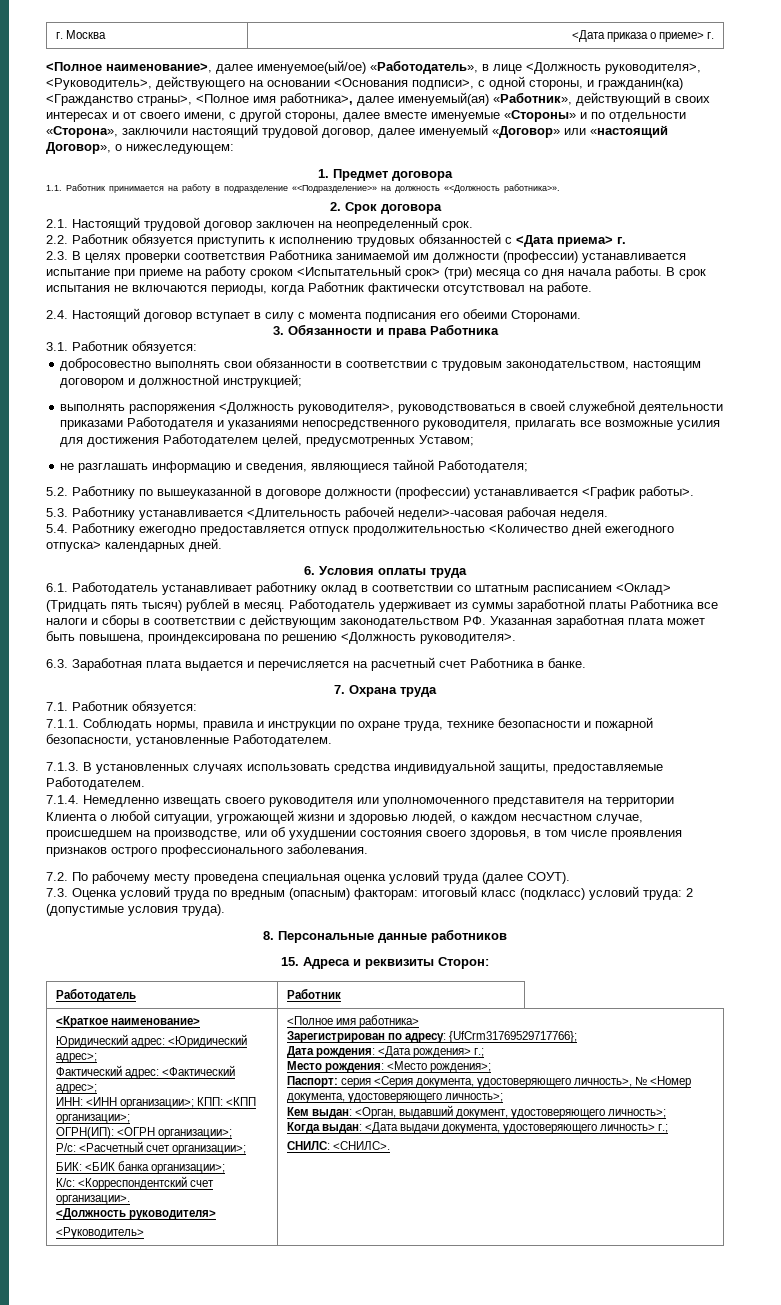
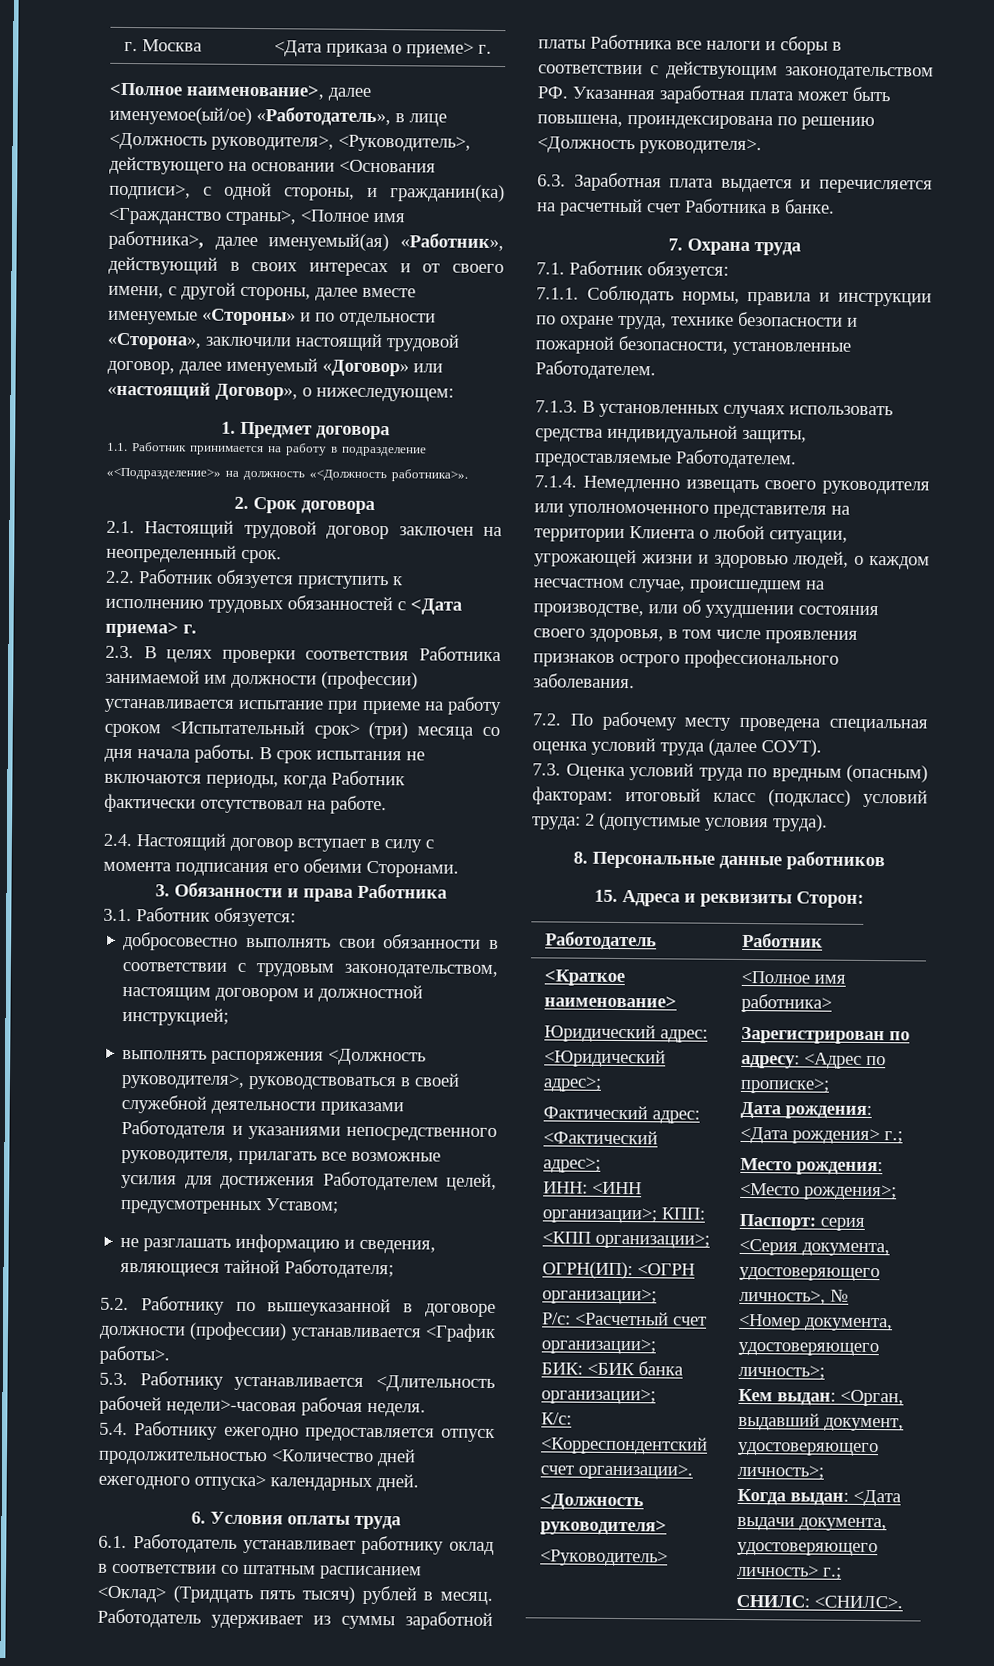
- Зарегистрирован по адресу: {UfCrm31769529717766};
+ Зарегистрирован по адресу: <Адрес по прописке>;

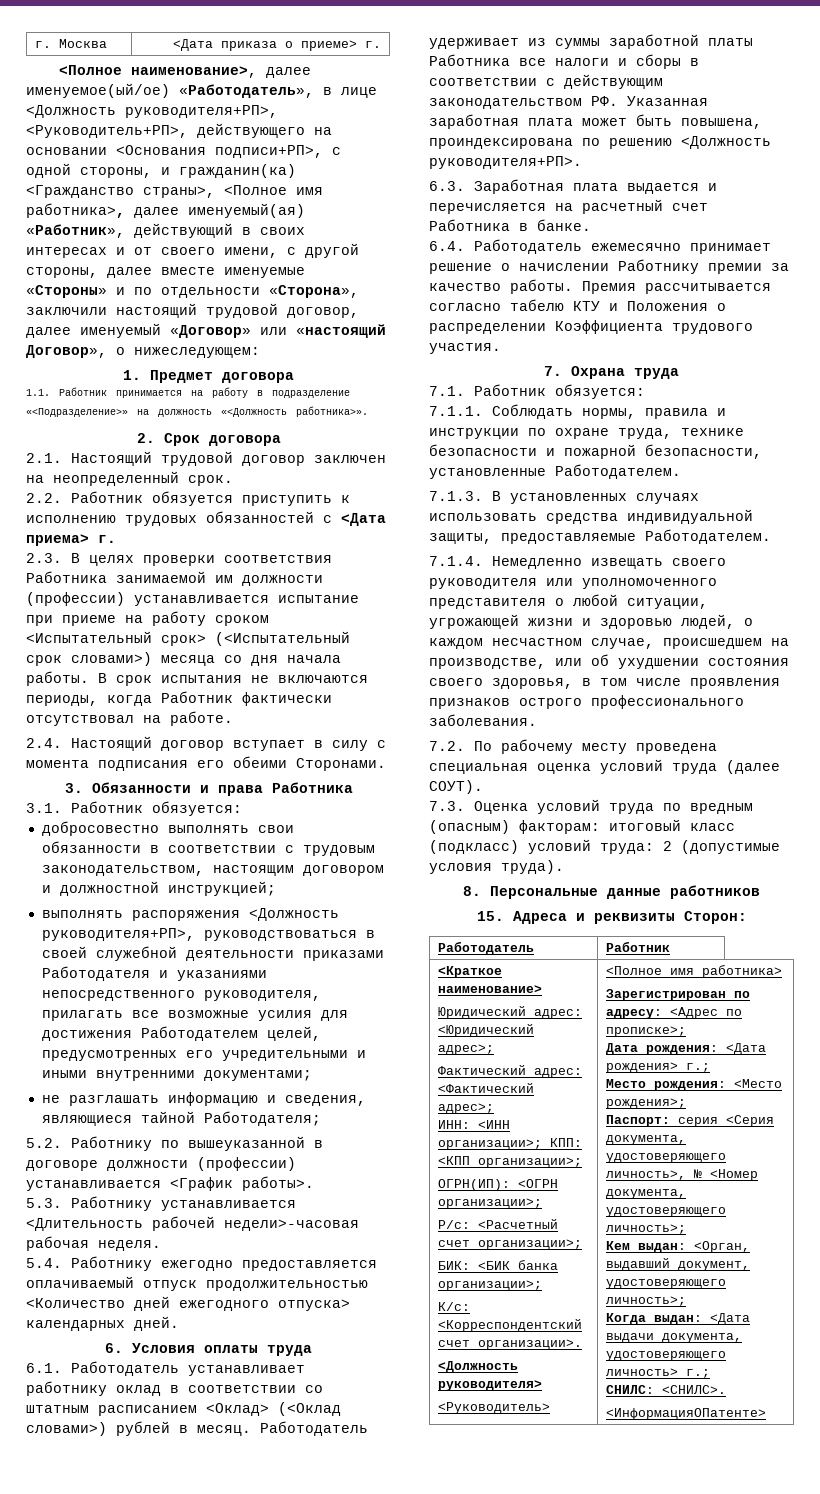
- <Полное наименование>, далее именуемое(ый/ое) «Работодатель», в лице <Должность руководителя>, <Руководитель>, действующего на основании <Основания подписи>, с одной стороны, и гражданин(ка) <Гражданство страны>, <Полное имя работника>, далее именуемый(ая) «Работник», действующий в своих интересах и от своего имени, с другой стороны, далее вместе именуемые «Стороны» и по отдельности «Сторона», заключили настоящий трудовой договор, далее именуемый «Договор» или «настоящий Договор», о нижеследующем:
+ <Полное наименование>, далее именуемое(ый/ое) «Работодатель», в лице <Должность руководителя+РП>, <Руководитель+РП>, действующего на основании <Основания подписи+РП>, с одной стороны, и гражданин(ка) <Гражданство страны>, <Полное имя работника>, далее именуемый(ая) «Работник», действующий в своих интересах и от своего имени, с другой стороны, далее вместе именуемые «Стороны» и по отдельности «Сторона», заключили настоящий трудовой договор, далее именуемый «Договор» или «настоящий Договор», о нижеследующем:
- 2.3. В целях проверки соответствия Работника занимаемой им должности (профессии) устанавливается испытание при приеме на работу сроком <Испытательный срок> (три) месяца со дня начала работы.
+ 2.3. В целях проверки соответствия Работника занимаемой им должности (профессии) устанавливается испытание при приеме на работу сроком <Испытательный срок> (<Испытательный срок словами>) месяца со дня начала работы.
- выполнять распоряжения <Должность руководителя>, руководствоваться в своей служебной деятельности приказами Работодателя и указаниями непосредственного руководителя, прилагать все возможные усилия для достижения Работодателем целей, предусмотренных Уставом;
+ выполнять распоряжения <Должность руководителя+РП>, руководствоваться в своей служебной деятельности приказами Работодателя и указаниями непосредственного руководителя, прилагать все возможные усилия для достижения Работодателем целей, предусмотренных его учредительными и иными внутренними документами;
- 5.4. Работнику ежегодно предоставляется отпуск продолжительностью <Количество дней ежегодного отпуска> календарных дней.
+ 5.4. Работнику ежегодно предоставляется оплачиваемый отпуск продолжительностью <Количество дней ежегодного отпуска> календарных дней.
- 6.1. Работодатель устанавливает работнику оклад в соответствии со штатным расписанием <Оклад> (Тридцать пять тысяч) рублей в месяц.
+ 6.1. Работодатель устанавливает работнику оклад в соответствии со штатным расписанием <Оклад> (<Оклад словами>) рублей в месяц.
- Работодатель удерживает из суммы заработной платы Работника все налоги и сборы в соответствии с действующим законодательством РФ. Указанная заработная плата может быть повышена, проиндексирована по решению <Должность руководителя>.
+ Работодатель удерживает из суммы заработной платы Работника все налоги и сборы в соответствии с действующим законодательством РФ. Указанная заработная плата может быть повышена, проиндексирована по решению <Должность руководителя+РП>.
+ 6.4. Работодатель ежемесячно принимает решение о начислении Работнику премии за качество работы. Премия рассчитывается согласно табелю КТУ и Положения о распределении Коэффициента трудового участия.
- 7.1.4. Немедленно извещать своего руководителя или уполномоченного представителя на территории Клиента о любой ситуации, угрожающей жизни и здоровью людей, о каждом несчастном случае, происшедшем на производстве, или об ухудшении состояния своего здоровья, в том числе проявления признаков острого профессионального заболевания.
+ 7.1.4. Немедленно извещать своего руководителя или уполномоченного представителя о любой ситуации, угрожающей жизни и здоровью людей, о каждом несчастном случае, происшедшем на производстве, или об ухудшении состояния своего здоровья, в том числе проявления признаков острого профессионального заболевания.
+ <ИнформацияОПатенте>

